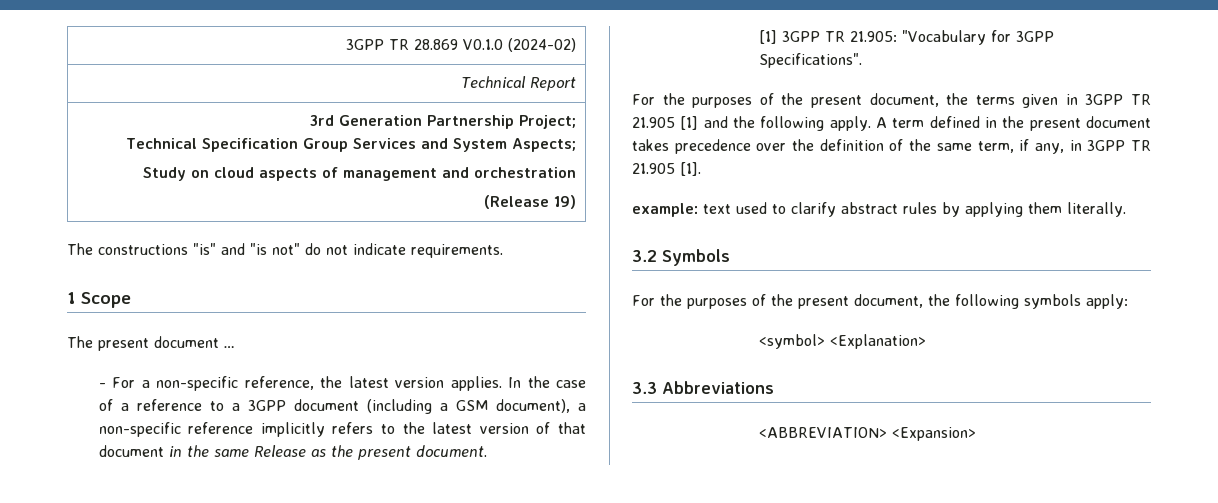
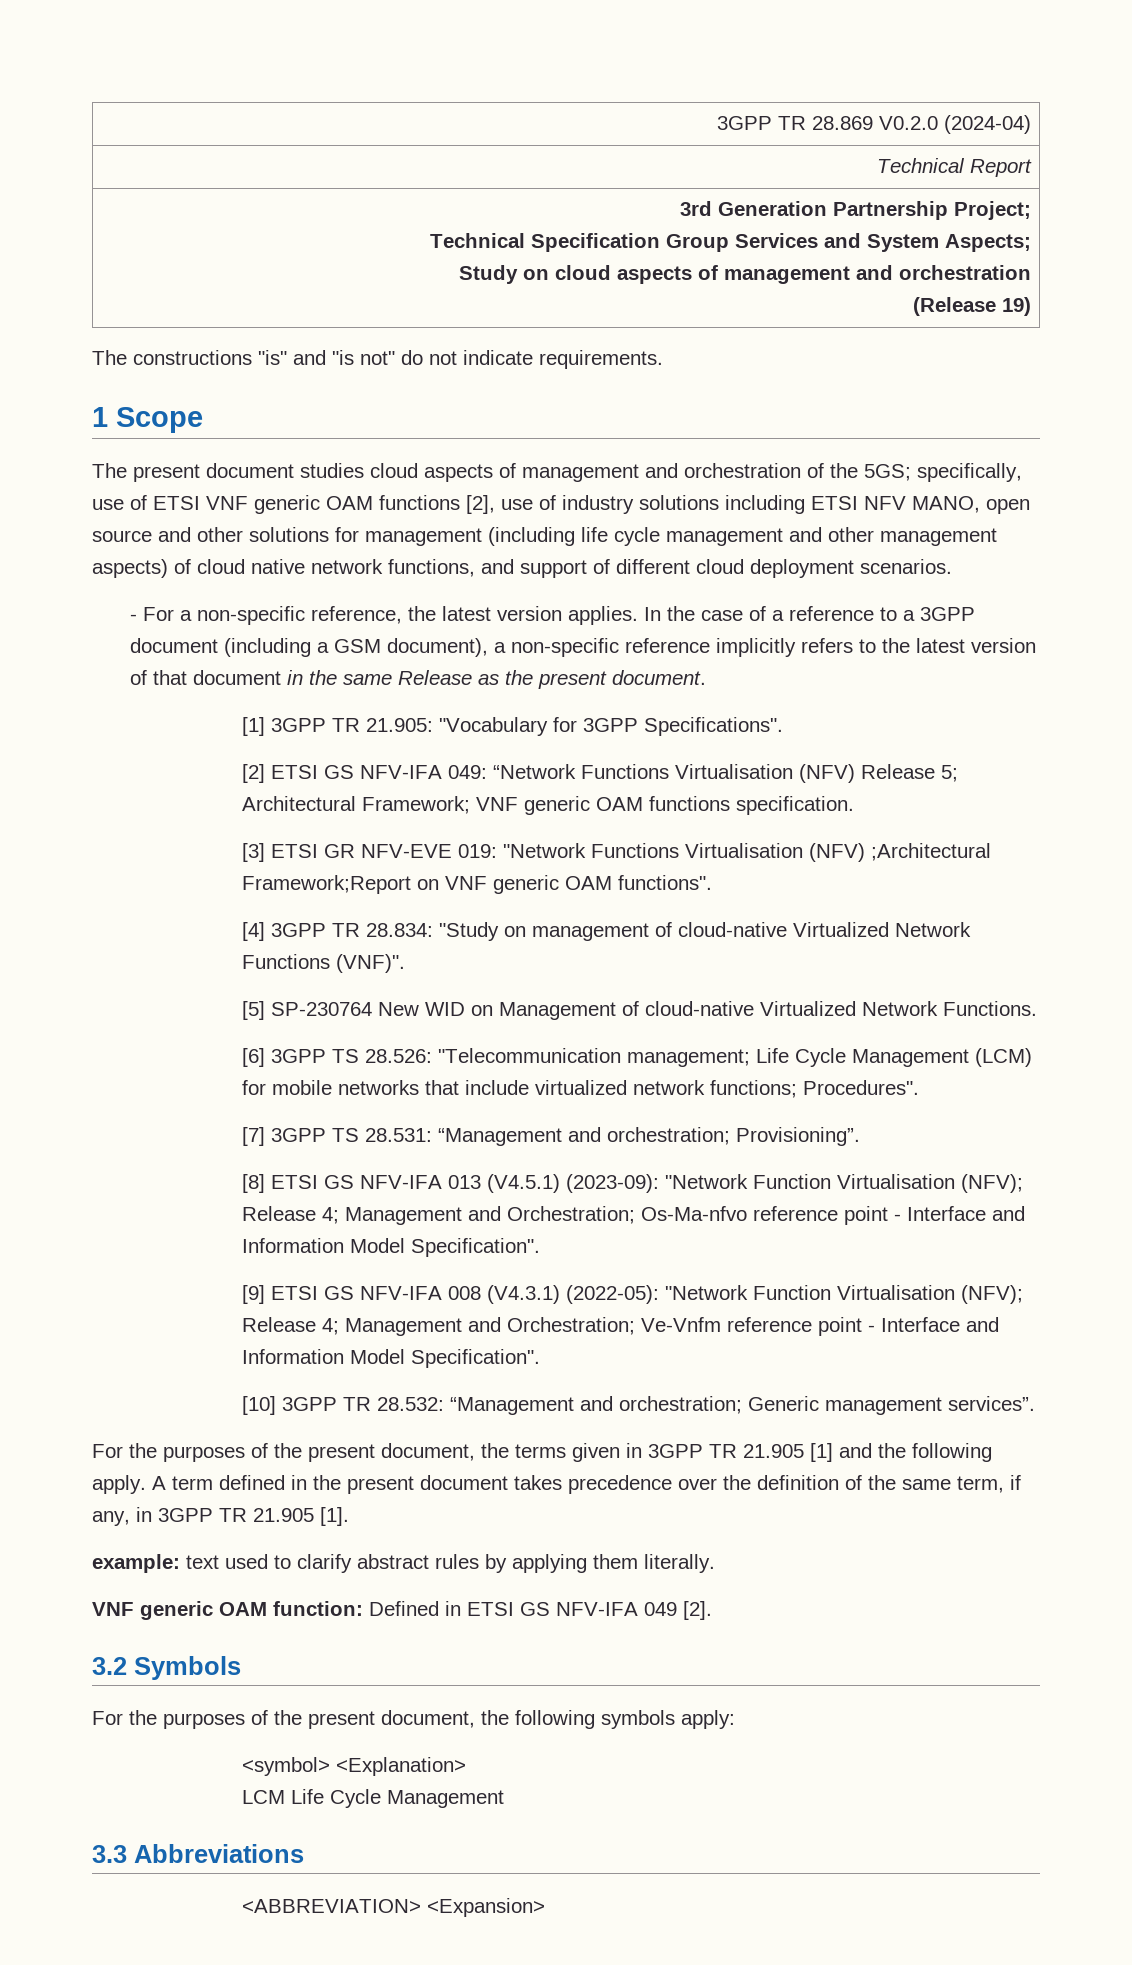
- 3GPP TR 28.869 V0.1.0 (2024-02)
+ 3GPP TR 28.869 V0.2.0 (2024-04)
- The present document …
+ The present document studies cloud aspects of management and orchestration of the 5GS; specifically, use of ETSI VNF generic OAM functions [2], use of industry solutions including ETSI NFV MANO, open source and other solutions for management (including life cycle management and other management aspects) of cloud native network functions, and support of different cloud deployment scenarios.
+ [2] ETSI GS NFV-IFA 049: “Network Functions Virtualisation (NFV) Release 5; Architectural Framework; VNF generic OAM functions specification.
+ [3] ETSI GR NFV-EVE 019: "Network Functions Virtualisation (NFV) ;Architectural Framework;Report on VNF generic OAM functions".
+ [4] 3GPP TR 28.834: "Study on management of cloud-native Virtualized Network Functions (VNF)".
+ [5] SP-230764 New WID on Management of cloud-native Virtualized Network Functions.
+ [6] 3GPP TS 28.526: "Telecommunication management; Life Cycle Management (LCM) for mobile networks that include virtualized network functions; Procedures".
+ [7] 3GPP TS 28.531: “Management and orchestration; Provisioning”.
+ [8] ETSI GS NFV-IFA 013 (V4.5.1) (2023-09): "Network Function Virtualisation (NFV); Release 4; Management and Orchestration; Os-Ma-nfvo reference point - Interface and Information Model Specification".
+ [9] ETSI GS NFV-IFA 008 (V4.3.1) (2022-05): "Network Function Virtualisation (NFV); Release 4; Management and Orchestration; Ve-Vnfm reference point - Interface and Information Model Specification".
+ [10] 3GPP TR 28.532: “Management and orchestration; Generic management services”.
+ VNF generic OAM function: Defined in ETSI GS NFV-IFA 049 [2].
+ LCM Life Cycle Management

